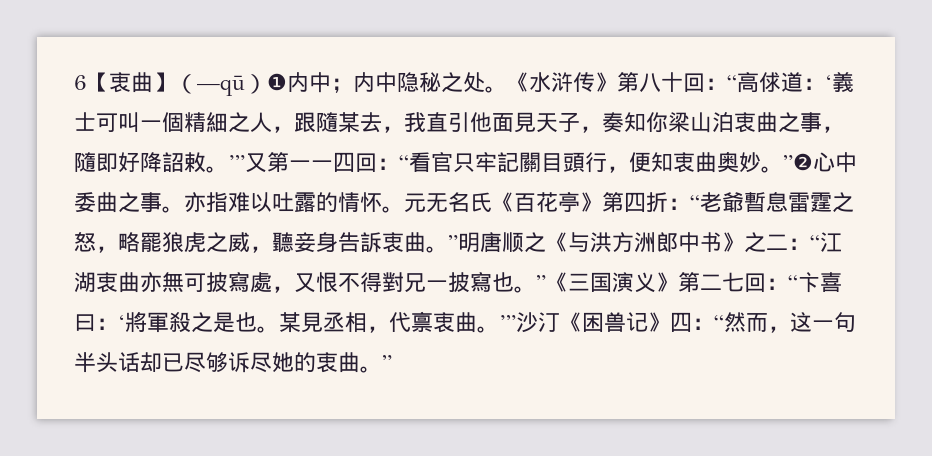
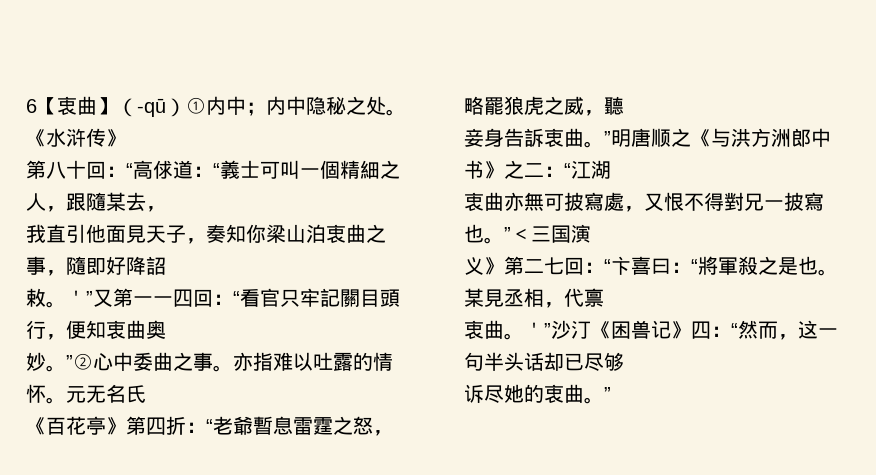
- 6【衷曲】（—qū）❶内中；内中隐秘之处。
+ 6【衷曲】（-qū）①内中；内中隐秘之处。
- 《水浒传》第八十回：“高俅道：‘義士可叫一個精細之人，跟隨某去，我直引他面見天子，奏知你梁山泊衷曲之事，隨即好降詔敕。’”又第一一四回：“看官只牢記關目頭行，便知衷曲奥妙。”❷心中委曲之事。
+ 《水浒传》
+ 第八十回：“高俅道：“義士可叫一個精細之人，跟隨某去，
+ 我直引他面見天子，奏知你梁山泊衷曲之事，隨即好降詔
+ 敕。＇”又第一一四回：“看官只牢記關目頭行，便知衷曲奥
+ 妙。”②心中委曲之事。
- 元无名氏《百花亭》第四折：“老爺暫息雷霆之怒，略罷狼虎之威，聽妾身告訴衷曲。”明唐顺之《与洪方洲郎中书》之二：“江湖衷曲亦無可披寫處，又恨不得對兄一披寫也。”《三国演义》第二七回：“卞喜曰：‘將軍殺之是也。
+ 元无名氏
+ 《百花亭》第四折：“老爺暫息雷霆之怒，略罷狼虎之威，聽
+ 妾身告訴衷曲。”明唐顺之《与洪方洲郎中书》之二：“江湖
+ 衷曲亦無可披寫處，又恨不得對兄一披寫也。”＜三国演
+ 义》第二七回：“卞喜曰：“將軍殺之是也。
- 某見丞相，代禀衷曲。’”沙汀《困兽记》四：“然而，这一句半头话却已尽够诉尽她的衷曲。”
+ 某見丞相，代禀
+ 衷曲。＇”沙汀《困兽记》四：“然而，这一句半头话却已尽够
+ 诉尽她的衷曲。”

